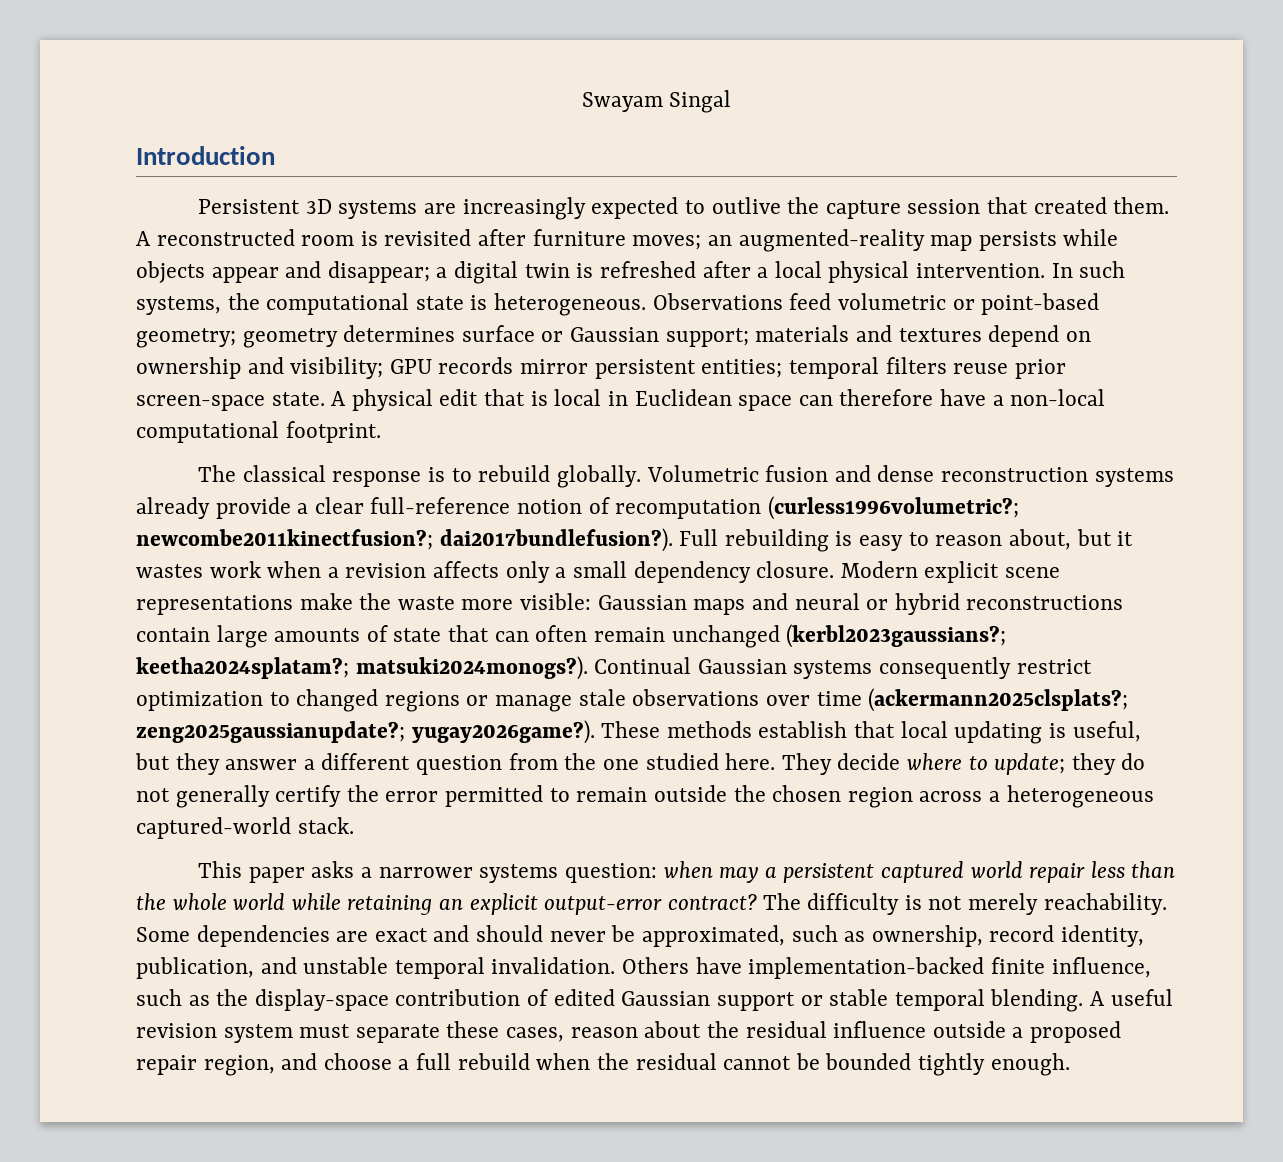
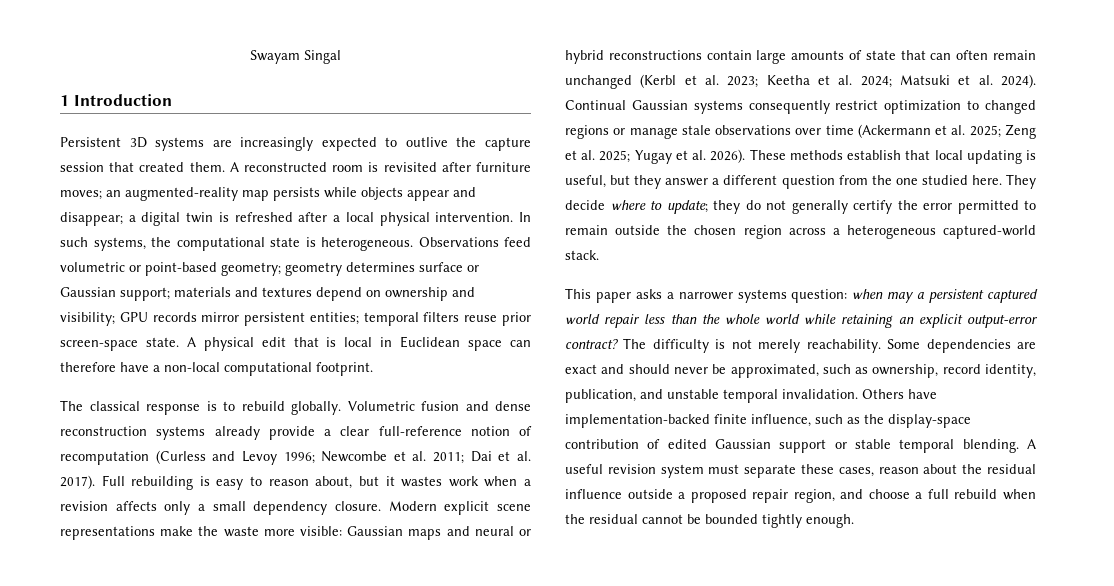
- Introduction
+ 1 Introduction
- Volumetric fusion and dense reconstruction systems already provide a clear full-reference notion of recomputation (curless1996volumetric?; newcombe2011kinectfusion?; dai2017bundlefusion?).
+ Volumetric fusion and dense reconstruction systems already provide a clear full-reference notion of recomputation (Curless and Levoy 1996; Newcombe et al. 2011; Dai et al. 2017).
- Modern explicit scene representations make the waste more visible: Gaussian maps and neural or hybrid reconstructions contain large amounts of state that can often remain unchanged (kerbl2023gaussians?; keetha2024splatam?; matsuki2024monogs?).
+ Modern explicit scene representations make the waste more visible: Gaussian maps and neural or hybrid reconstructions contain large amounts of state that can often remain unchanged (Kerbl et al. 2023; Keetha et al. 2024; Matsuki et al. 2024).
- Continual Gaussian systems consequently restrict optimization to changed regions or manage stale observations over time (ackermann2025clsplats?; zeng2025gaussianupdate?; yugay2026game?).
+ Continual Gaussian systems consequently restrict optimization to changed regions or manage stale observations over time (Ackermann et al. 2025; Zeng et al. 2025; Yugay et al. 2026).

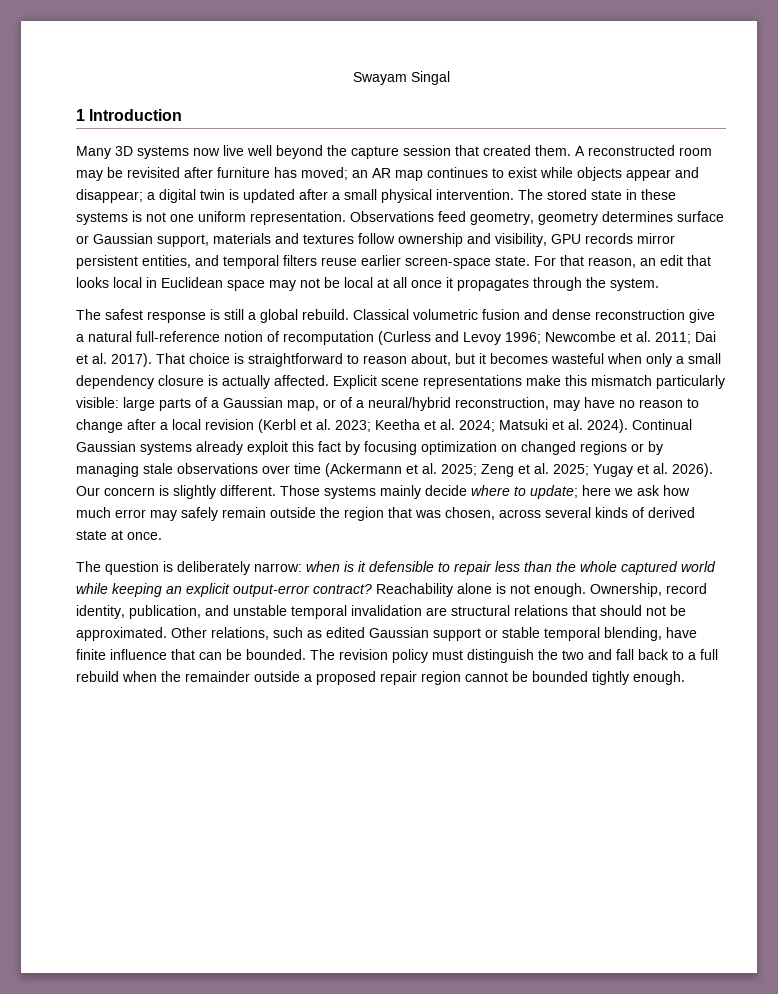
- Persistent 3D systems are increasingly expected to outlive the capture session that created them.
+ Many 3D systems now live well beyond the capture session that created them.
- A reconstructed room is revisited after furniture moves; an augmented-reality map persists while objects appear and disappear; a digital twin is refreshed after a local physical intervention.
+ A reconstructed room may be revisited after furniture has moved; an AR map continues to exist while objects appear and disappear; a digital twin is updated after a small physical intervention.
- In such systems, the computational state is heterogeneous. Observations feed volumetric or point-based geometry; geometry determines surface or Gaussian support; materials and textures depend on ownership and visibility; GPU records mirror persistent entities; temporal filters reuse prior screen-space state.
+ The stored state in these systems is not one uniform representation. Observations feed geometry, geometry determines surface or Gaussian support, materials and textures follow ownership and visibility, GPU records mirror persistent entities, and temporal filters reuse earlier screen-space state.
- A physical edit that is local in Euclidean space can therefore have a non-local computational footprint.
- The classical response is to rebuild globally. Volumetric fusion and dense reconstruction systems already provide a clear full-reference notion of recomputation (Curless and Levoy 1996; Newcombe et al. 2011; Dai et al. 2017).
+ For that reason, an edit that looks local in Euclidean space may not be local at all once it propagates through the system.
+ The safest response is still a global rebuild. Classical volumetric fusion and dense reconstruction give a natural full-reference notion of recomputation (Curless and Levoy 1996; Newcombe et al. 2011; Dai et al. 2017).
- Full rebuilding is easy to reason about, but it wastes work when a revision affects only a small dependency closure. Modern explicit scene representations make the waste more visible: Gaussian maps and neural or hybrid reconstructions contain large amounts of state that can often remain unchanged (Kerbl et al. 2023; Keetha et al. 2024; Matsuki et al. 2024).
+ That choice is straightforward to reason about, but it becomes wasteful when only a small dependency closure is actually affected. Explicit scene representations make this mismatch particularly visible: large parts of a Gaussian map, or of a neural/hybrid reconstruction, may have no reason to change after a local revision (Kerbl et al. 2023; Keetha et al. 2024; Matsuki et al. 2024).
- Continual Gaussian systems consequently restrict optimization to changed regions or manage stale observations over time (Ackermann et al. 2025; Zeng et al. 2025; Yugay et al. 2026).
+ Continual Gaussian systems already exploit this fact by focusing optimization on changed regions or by managing stale observations over time (Ackermann et al. 2025; Zeng et al. 2025; Yugay et al. 2026).
- These methods establish that local updating is useful, but they answer a different question from the one studied here. They decide where to update; they do not generally certify the error permitted to remain outside the chosen region across a heterogeneous captured-world stack.
- This paper asks a narrower systems question: when may a persistent captured world repair less than the whole world while retaining an explicit output-error contract?
+ Our concern is slightly different. Those systems mainly decide where to update; here we ask how much error may safely remain outside the region that was chosen, across several kinds of derived state at once.
+ The question is deliberately narrow: when is it defensible to repair less than the whole captured world while keeping an explicit output-error contract?
- The difficulty is not merely reachability. Some dependencies are exact and should never be approximated, such as ownership, record identity, publication, and unstable temporal invalidation. Others have implementation-backed finite influence, such as the display-space contribution of edited Gaussian support or stable temporal blending. A useful revision system must separate these cases, reason about the residual influence outside a proposed repair region, and choose a full rebuild when the residual cannot be bounded tightly enough.
+ Reachability alone is not enough. Ownership, record identity, publication, and unstable temporal invalidation are structural relations that should not be approximated. Other relations, such as edited Gaussian support or stable temporal blending, have finite influence that can be bounded. The revision policy must distinguish the two and fall back to a full rebuild when the remainder outside a proposed repair region cannot be bounded tightly enough.

